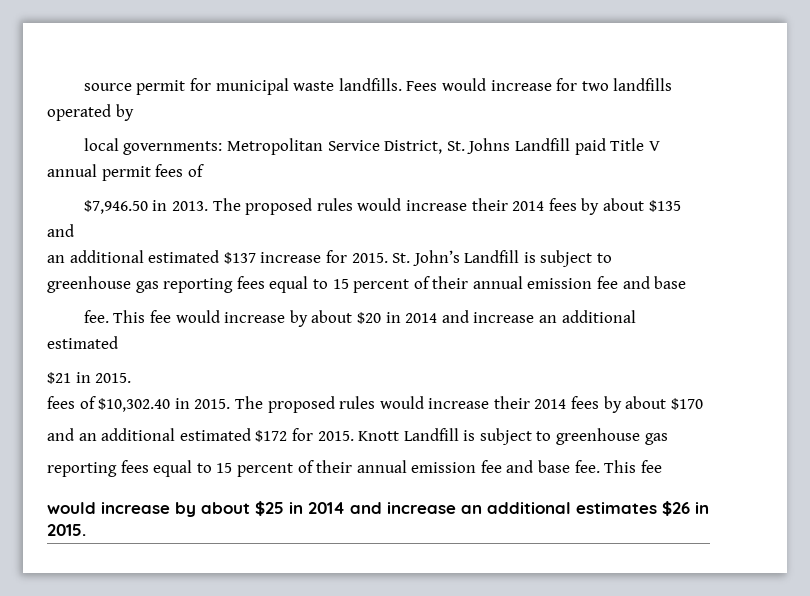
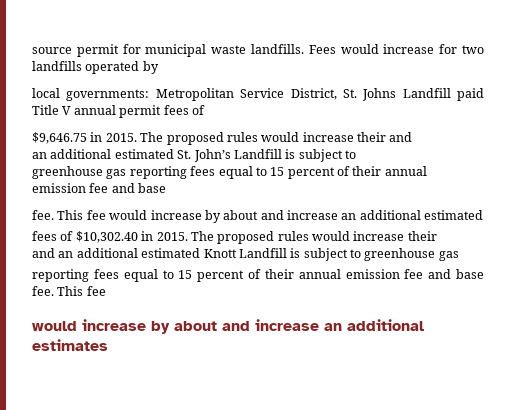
- $7,946.50 in 2013. The proposed rules would increase their 2014 fees by about $135 and
+ $9,646.75 in 2015. The proposed rules would increase their and
- an additional estimated $137 increase for 2015. St. John’s Landfill is subject to
+ an additional estimated St. John’s Landfill is subject to
- This fee would increase by about $20 in 2014 and increase an additional estimated
+ This fee would increase by about and increase an additional estimated
- $21 in 2015.
- fees of $10,302.40 in 2015. The proposed rules would increase their 2014 fees by about $170
+ fees of $10,302.40 in 2015. The proposed rules would increase their
- and an additional estimated $172 for 2015. Knott Landfill is subject to greenhouse gas
+ and an additional estimated Knott Landfill is subject to greenhouse gas
- would increase by about $25 in 2014 and increase an additional estimates $26 in 2015.
+ would increase by about and increase an additional estimates

